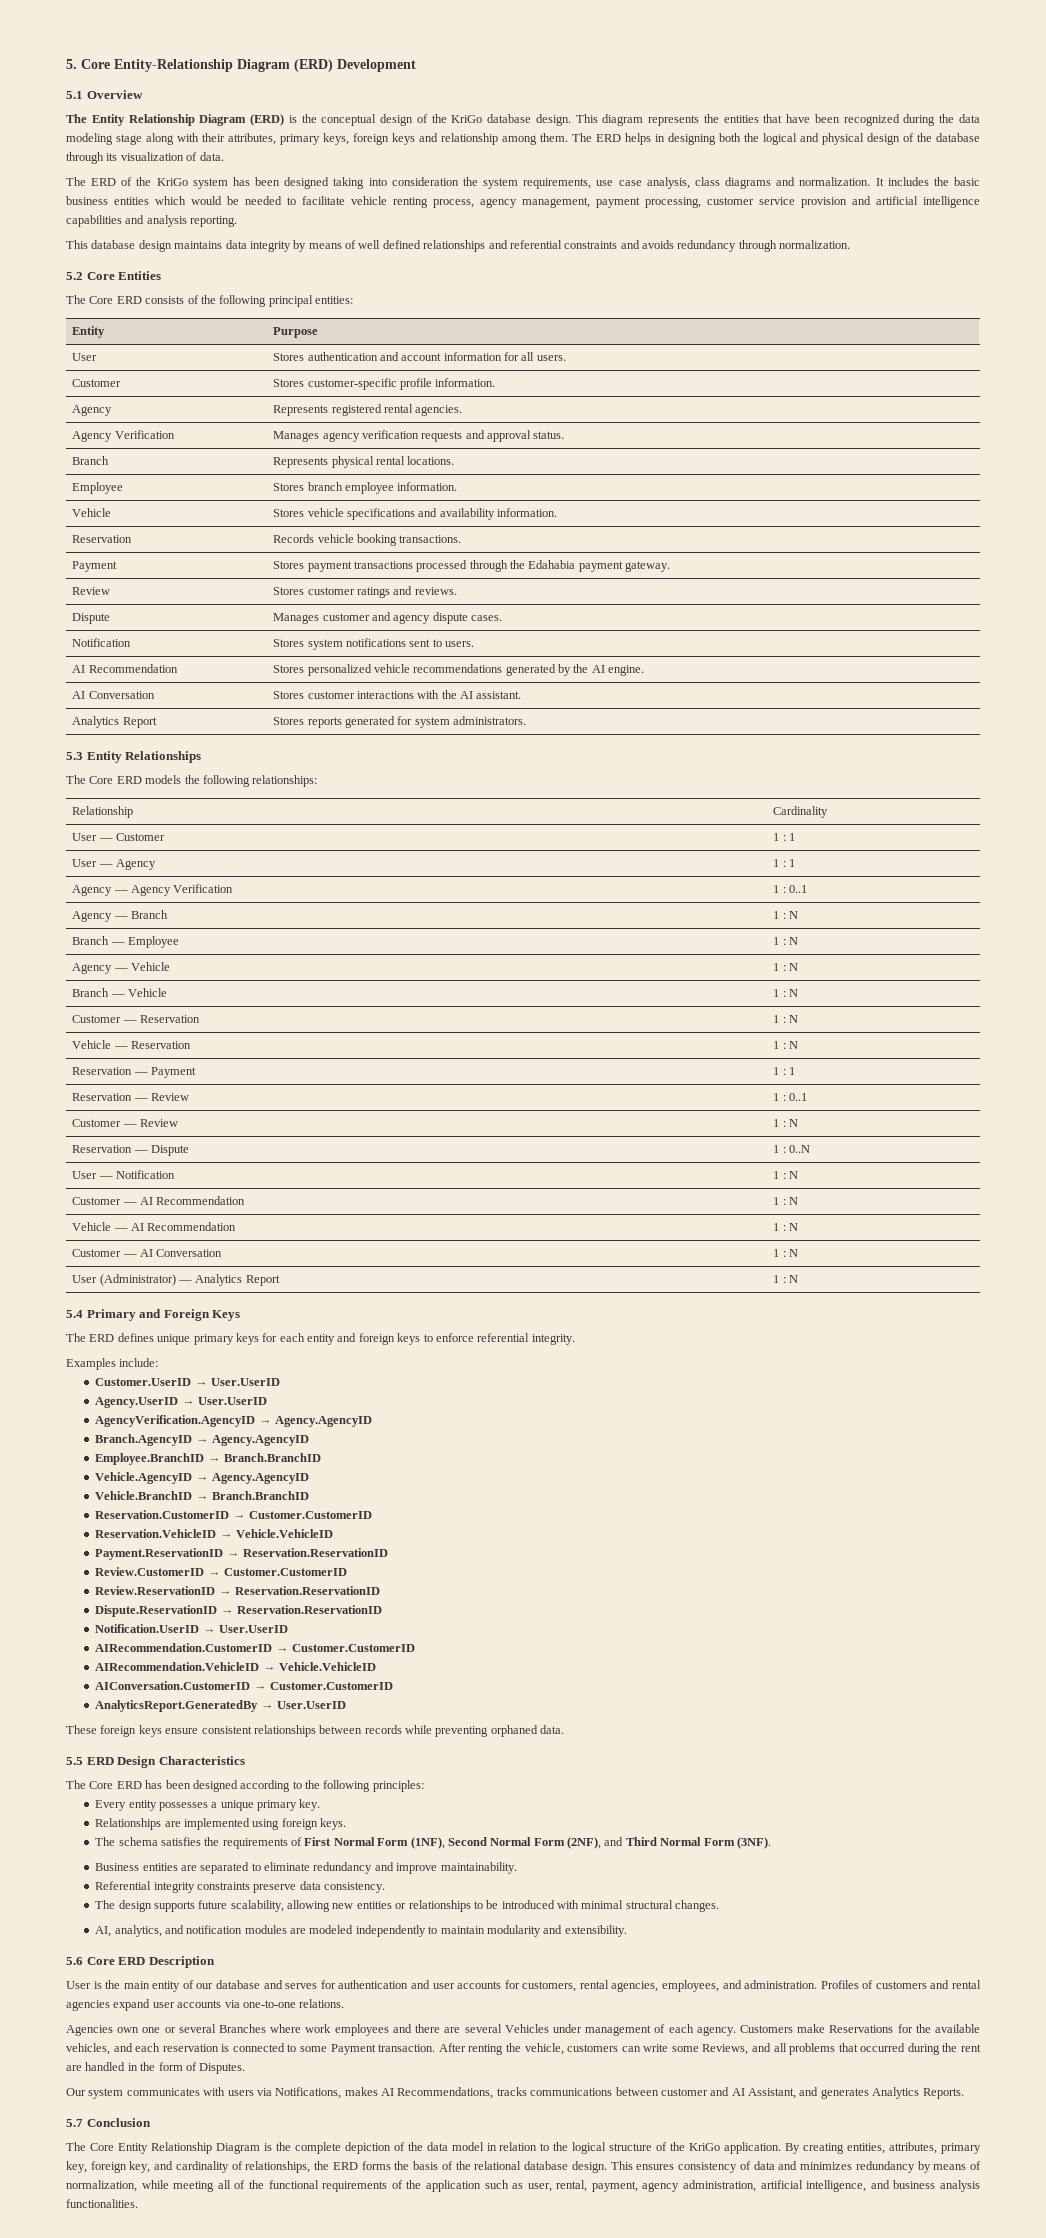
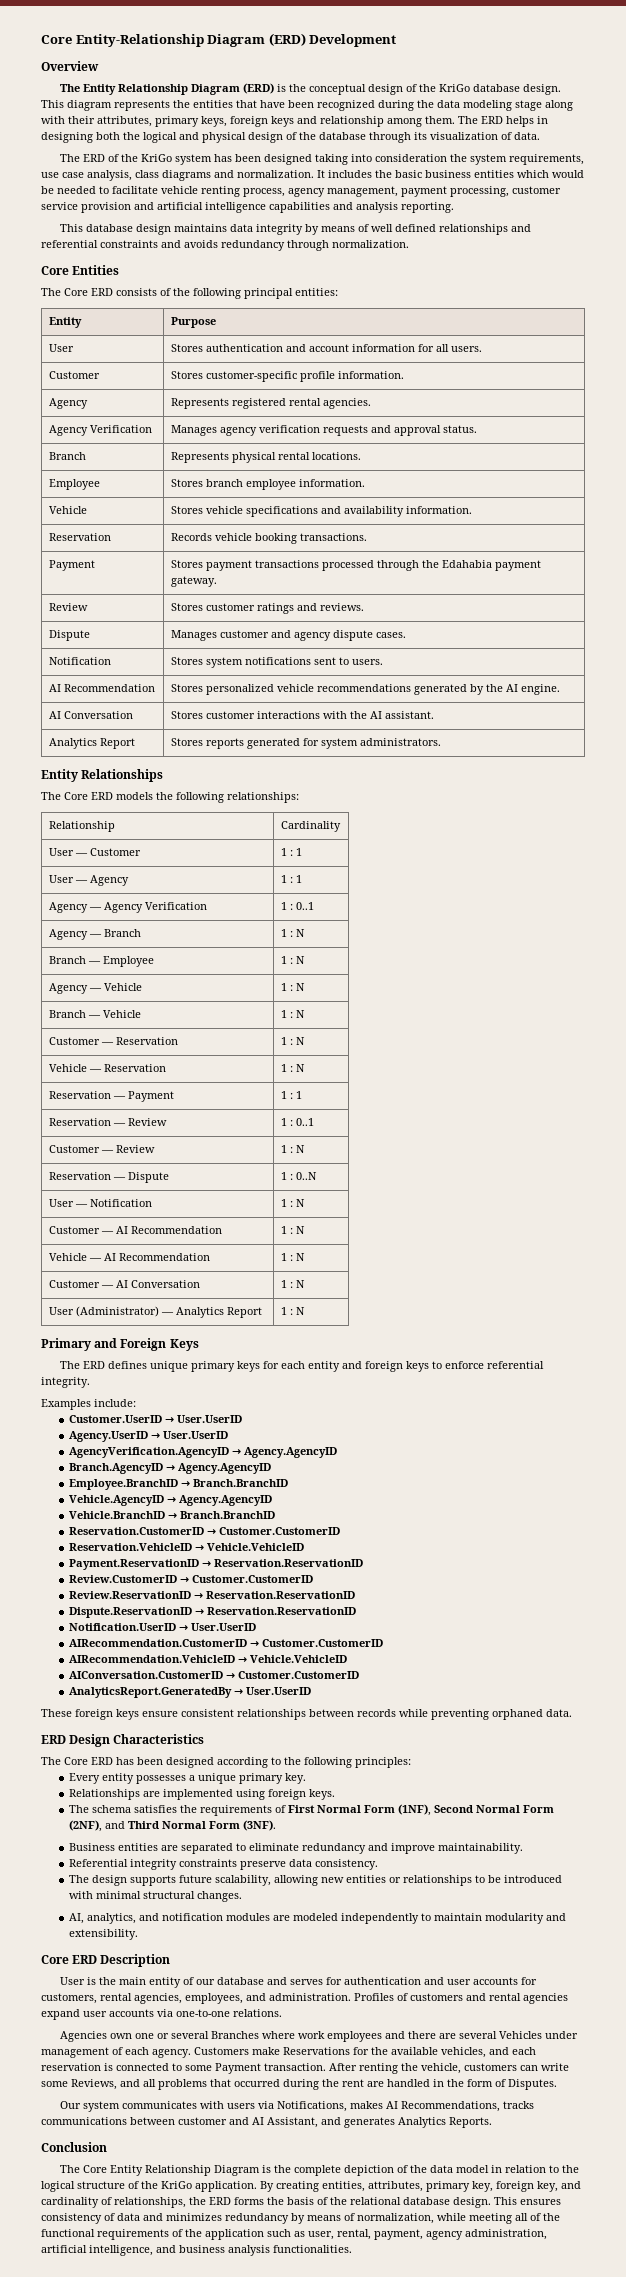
- 5. Core Entity-Relationship Diagram (ERD) Development
+ Core Entity-Relationship Diagram (ERD) Development
- 5.1 Overview
+ Overview
- 5.2 Core Entities
+ Core Entities
- 5.3 Entity Relationships
+ Entity Relationships
- 5.4 Primary and Foreign Keys
+ Primary and Foreign Keys
- 5.5 ERD Design Characteristics
+ ERD Design Characteristics
- 5.6 Core ERD Description
+ Core ERD Description
- 5.7 Conclusion
+ Conclusion

